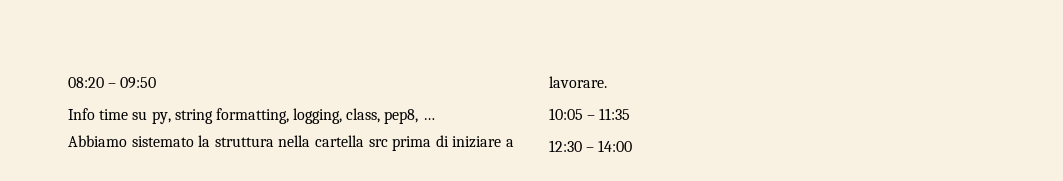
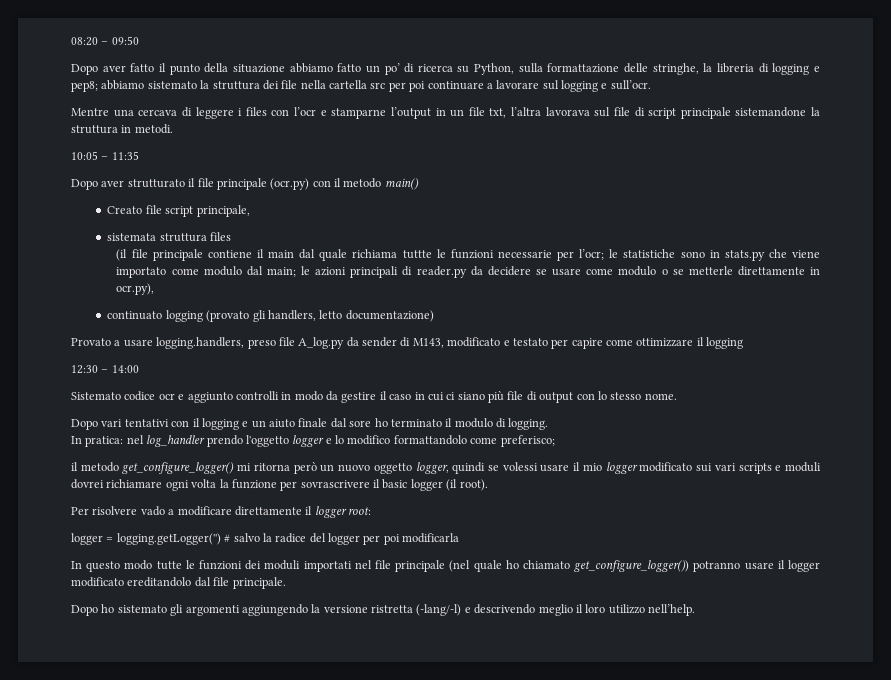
- Info time su py, string formatting, logging, class, pep8, …
- Abbiamo sistemato la struttura nella cartella src prima di iniziare a lavorare.
+ Dopo aver fatto il punto della situazione abbiamo fatto un po’ di ricerca su Python, sulla formattazione delle stringhe, la libreria di logging e pep8; abbiamo sistemato la struttura dei file nella cartella src per poi continuare a lavorare sul logging e sull’ocr.
+ Mentre una cercava di leggere i files con l’ocr e stamparne l’output in un file txt, l’altra lavorava sul file di script principale sistemandone la struttura in metodi.
  10:05 – 11:35
+ Dopo aver strutturato il file principale (ocr.py) con il metodo main()
+ Creato file script principale,
+ sistemata struttura files
+ (il file principale contiene il main dal quale richiama tuttte le funzioni necessarie per l’ocr; le statistiche sono in stats.py che viene importato come modulo dal main; le azioni principali di reader.py da decidere se usare come modulo o se metterle direttamente in ocr.py),
+ continuato logging (provato gli handlers, letto documentazione)
+ Provato a usare logging.handlers, preso file A_log.py da sender di M143, modificato e testato per capire come ottimizzare il logging
  12:30 – 14:00
+ Sistemato codice ocr e aggiunto controlli in modo da gestire il caso in cui ci siano più file di output con lo stesso nome.
+ Dopo vari tentativi con il logging e un aiuto finale dal sore ho terminato il modulo di logging.
+ In pratica: nel log_handler prendo l'oggetto logger e lo modifico formattandolo come preferisco;
+ il metodo get_configure_logger() mi ritorna però un nuovo oggetto logger, quindi se volessi usare il mio logger modificato sui vari scripts e moduli dovrei richiamare ogni volta la funzione per sovrascrivere il basic logger (il root).
+ Per risolvere vado a modificare direttamente il logger root:
+ logger = logging.getLogger('') # salvo la radice del logger per poi modificarla
+ In questo modo tutte le funzioni dei moduli importati nel file principale (nel quale ho chiamato get_configure_logger()) potranno usare il logger modificato ereditandolo dal file principale.
+ Dopo ho sistemato gli argomenti aggiungendo la versione ristretta (-lang/-l) e descrivendo meglio il loro utilizzo nell’help.

